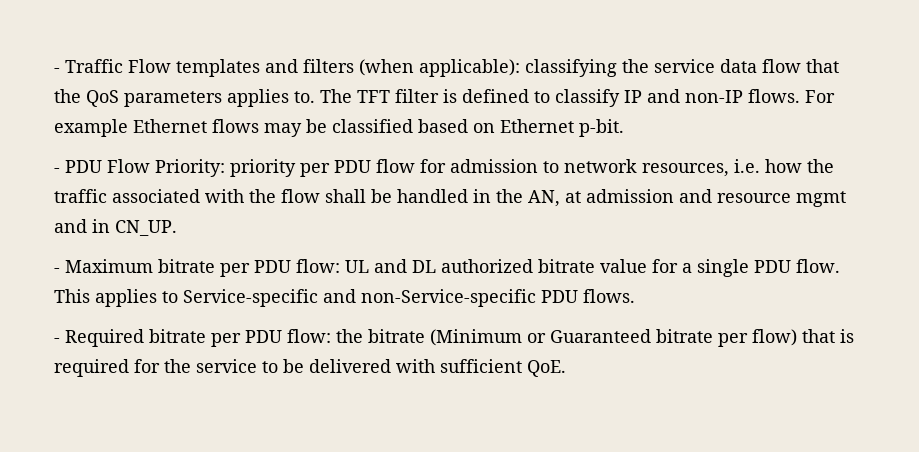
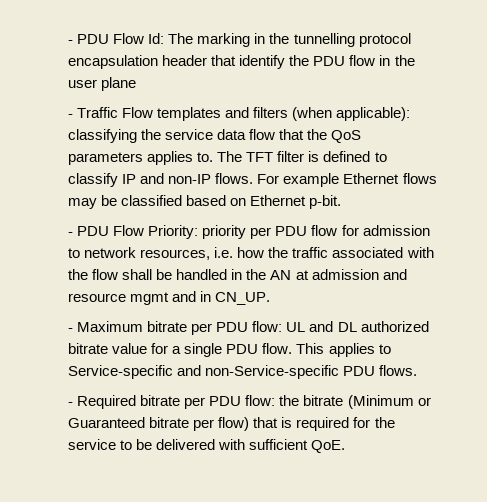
+ - PDU Flow Id: The marking in the tunnelling protocol encapsulation header that identify the PDU flow in the user plane
- - PDU Flow Priority: priority per PDU flow for admission to network resources, i.e. how the traffic associated with the flow shall be handled in the AN, at admission and resource mgmt and in CN_UP.
+ - PDU Flow Priority: priority per PDU flow for admission to network resources, i.e. how the traffic associated with the flow shall be handled in the AN at admission and resource mgmt and in CN_UP.

